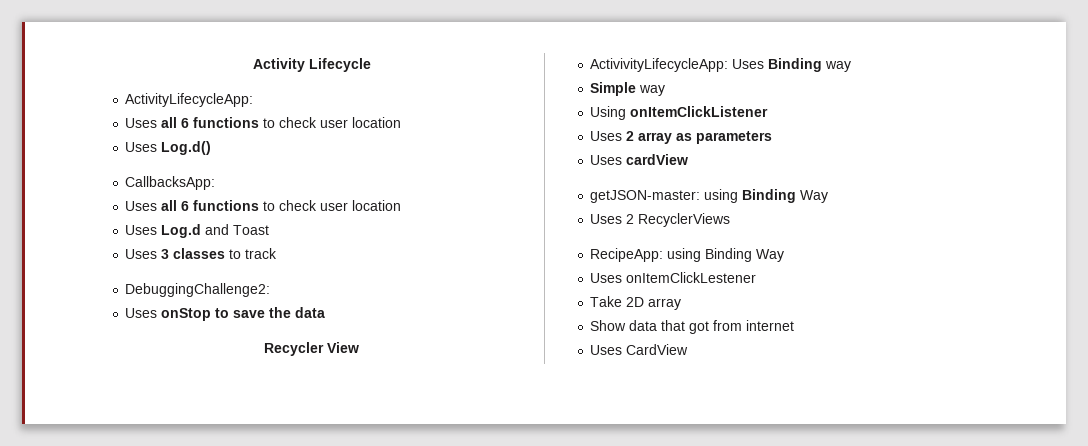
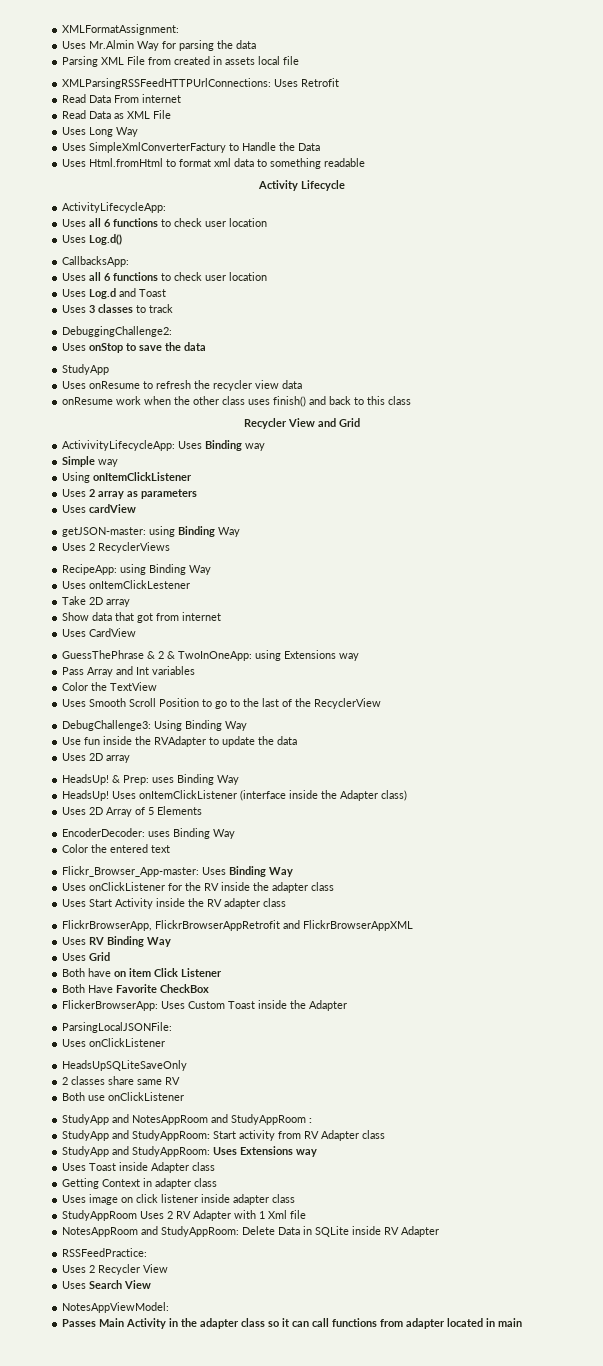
+ XMLFormatAssignment:
+ Uses Mr.Almin Way for parsing the data
+ Parsing XML File from created in assets local file
+ XMLParsingRSSFeedHTTPUrlConnections: Uses Retrofit
+ Read Data From internet
+ Read Data as XML File
+ Uses Long Way
+ Uses SimpleXmlConverterFactury to Handle the Data
+ Uses Html.fromHtml to format xml data to something readable
  Uses onStop to save the data
- Recycler View
+ StudyApp
+ Uses onResume to refresh the recycler view data
+ onResume work when the other class uses finish() and back to this class
+ Recycler View and Grid
+ GuessThePhrase & 2 & TwoInOneApp: using Extensions way
+ Pass Array and Int variables
+ Color the TextView
+ Uses Smooth Scroll Position to go to the last of the RecyclerView
+ DebugChallenge3: Using Binding Way
+ Use fun inside the RVAdapter to update the data
+ Uses 2D array
+ HeadsUp! & Prep: uses Binding Way
+ HeadsUp! Uses onItemClickListener (interface inside the Adapter class)
+ Uses 2D Array of 5 Elements
+ EncoderDecoder: uses Binding Way
+ Color the entered text
+ Flickr_Browser_App-master: Uses Binding Way
+ Uses onClickListener for the RV inside the adapter class
+ Uses Start Activity inside the RV adapter class
+ FlickrBrowserApp, FlickrBrowserAppRetrofit and FlickrBrowserAppXML
+ Uses RV Binding Way
+ Uses Grid
+ Both have on item Click Listener
+ Both Have Favorite CheckBox
+ FlickerBrowserApp: Uses Custom Toast inside the Adapter
+ ParsingLocalJSONFile:
+ Uses onClickListener
+ HeadsUpSQLiteSaveOnly
+ 2 classes share same RV
+ Both use onClickListener
+ StudyApp and NotesAppRoom and StudyAppRoom :
+ StudyApp and StudyAppRoom: Start activity from RV Adapter class
+ StudyApp and StudyAppRoom: Uses Extensions way
+ Uses Toast inside Adapter class
+ Getting Context in adapter class
+ Uses image on click listener inside adapter class
+ StudyAppRoom Uses 2 RV Adapter with 1 Xml file
+ NotesAppRoom and StudyAppRoom: Delete Data in SQLite inside RV Adapter
+ RSSFeedPractice:
+ Uses 2 Recycler View
+ Uses Search View
+ NotesAppViewModel:
+ Passes Main Activity in the adapter class so it can call functions from adapter located in main

